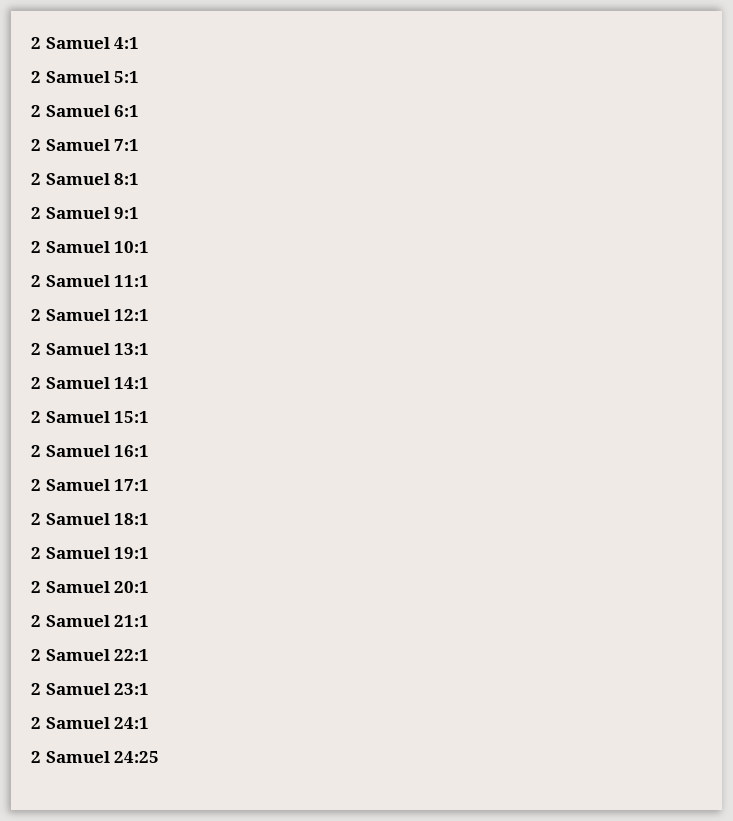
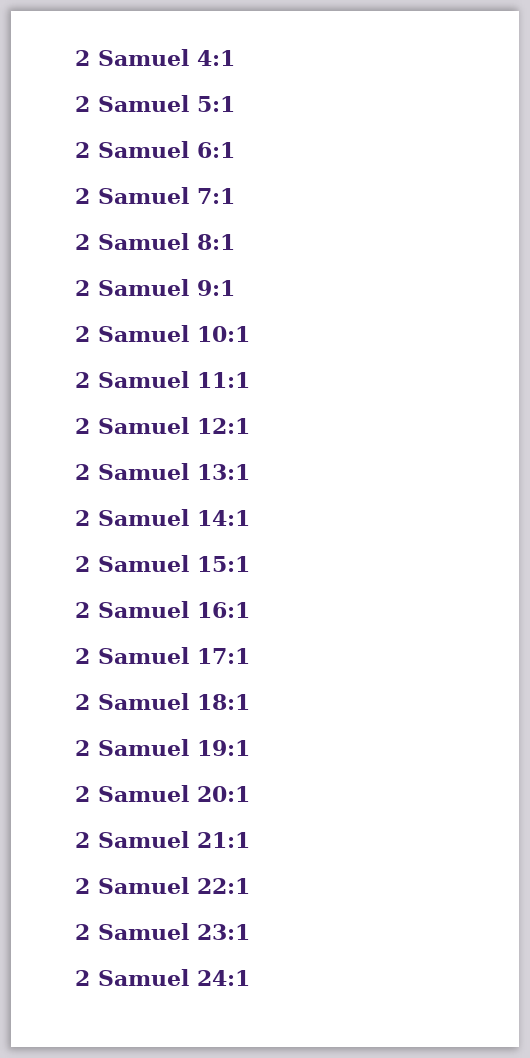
- 2 Samuel 24:25

